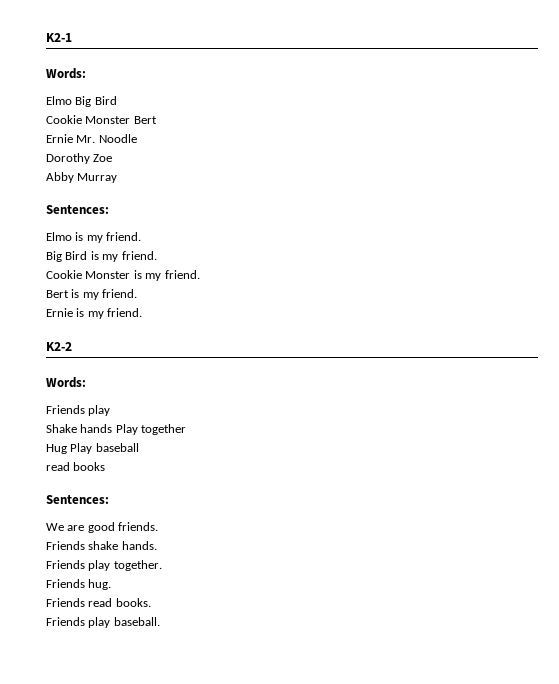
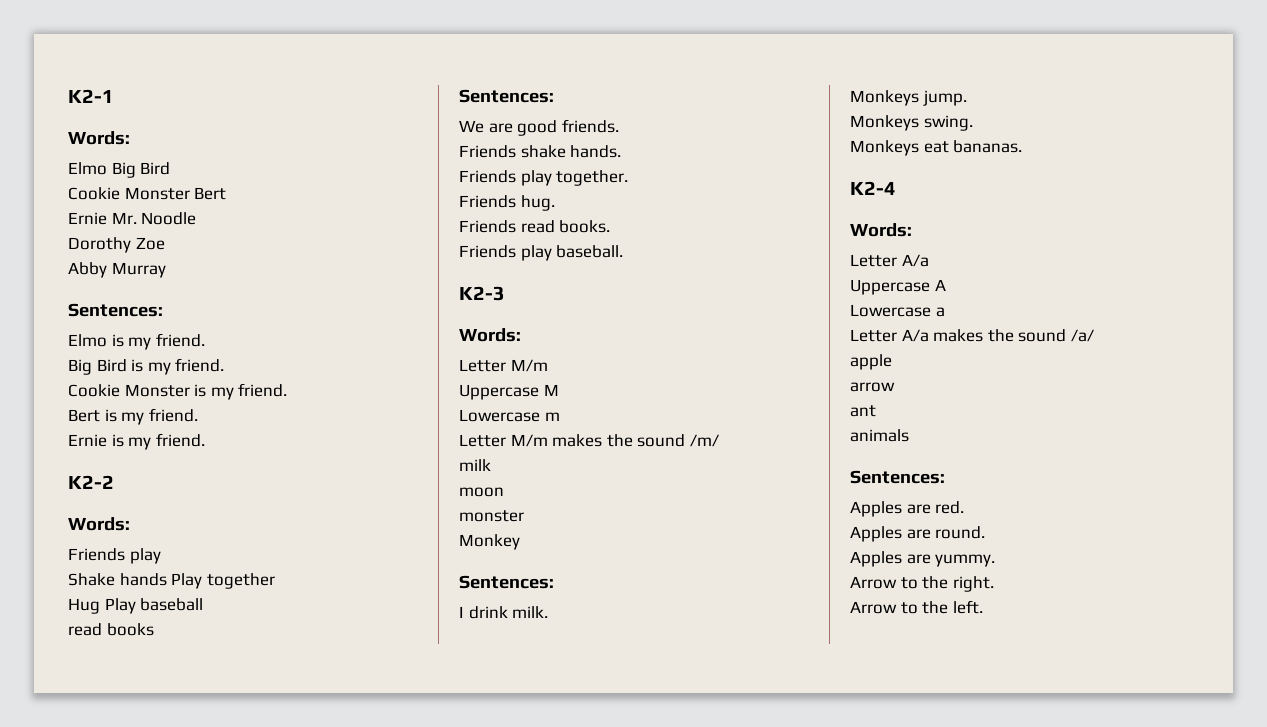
+ K2-3
+ Words:
+ Letter M/m
+ Uppercase M
+ Lowercase m
+ Letter M/m makes the sound /m/
+ milk
+ moon
+ monster
+ Monkey
+ Sentences:
+ I drink milk.
+ Monkeys jump.
+ Monkeys swing.
+ Monkeys eat bananas.
+ K2-4
+ Words:
+ Letter A/a
+ Uppercase A
+ Lowercase a
+ Letter A/a makes the sound /a/
+ apple
+ arrow
+ ant
+ animals
+ Sentences:
+ Apples are red.
+ Apples are round.
+ Apples are yummy.
+ Arrow to the right.
+ Arrow to the left.

